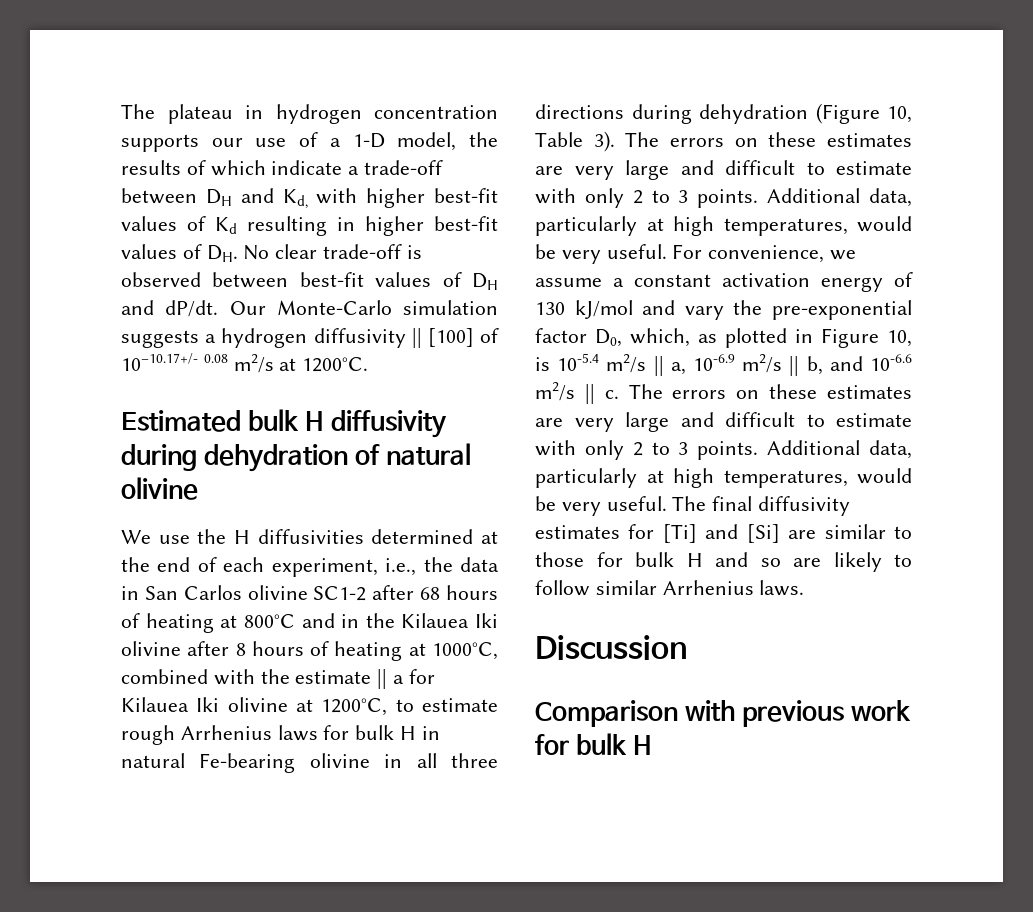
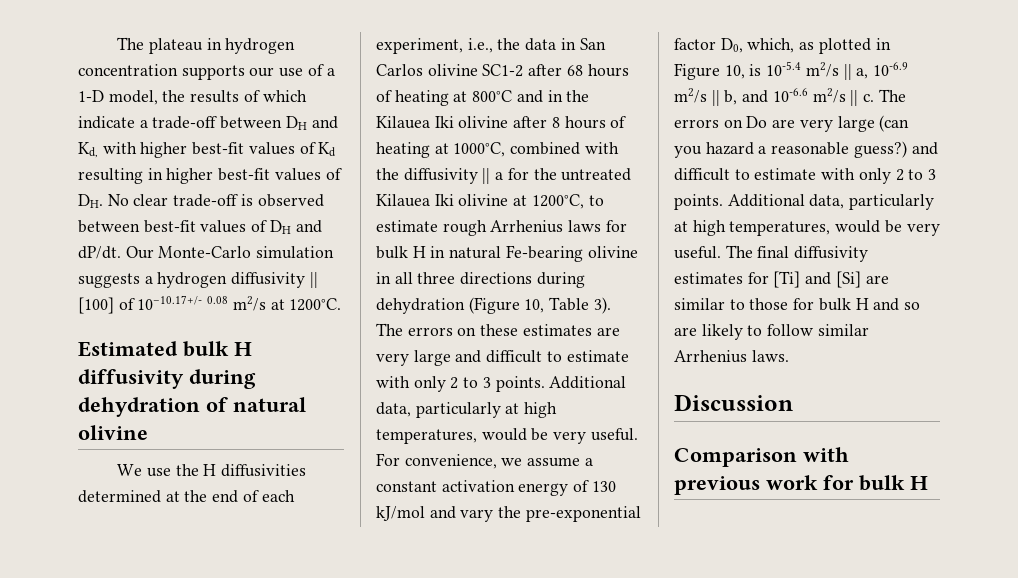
- We use the H diffusivities determined at the end of each experiment, i.e., the data in San Carlos olivine SC1-2 after 68 hours of heating at 800°C and in the Kilauea Iki olivine after 8 hours of heating at 1000°C, combined with the estimate || a for Kilauea Iki olivine at 1200°C, to estimate rough Arrhenius laws for bulk H in natural Fe-bearing olivine in all three directions during dehydration (Figure 10, Table 3).
+ We use the H diffusivities determined at the end of each experiment, i.e., the data in San Carlos olivine SC1-2 after 68 hours of heating at 800°C and in the Kilauea Iki olivine after 8 hours of heating at 1000°C, combined with the diffusivity || a for the untreated Kilauea Iki olivine at 1200°C, to estimate rough Arrhenius laws for bulk H in natural Fe-bearing olivine in all three directions during dehydration (Figure 10, Table 3).
- For convenience, we assume a constant activation energy of 130 kJ/mol and vary the pre-exponential factor D0, which, as plotted in Figure 10, is 10-5.4 m2/s || a, 10-6.9 m2/s || b, and 10-6.6 m2/s || c. The errors on these estimates are very large and difficult to estimate with only 2 to 3 points.
+ For convenience, we assume a constant activation energy of 130 kJ/mol and vary the pre-exponential factor D0, which, as plotted in Figure 10, is 10-5.4 m2/s || a, 10-6.9 m2/s || b, and 10-6.6 m2/s || c. The errors on Do are very large (can you hazard a reasonable guess?) and difficult to estimate with only 2 to 3 points.

